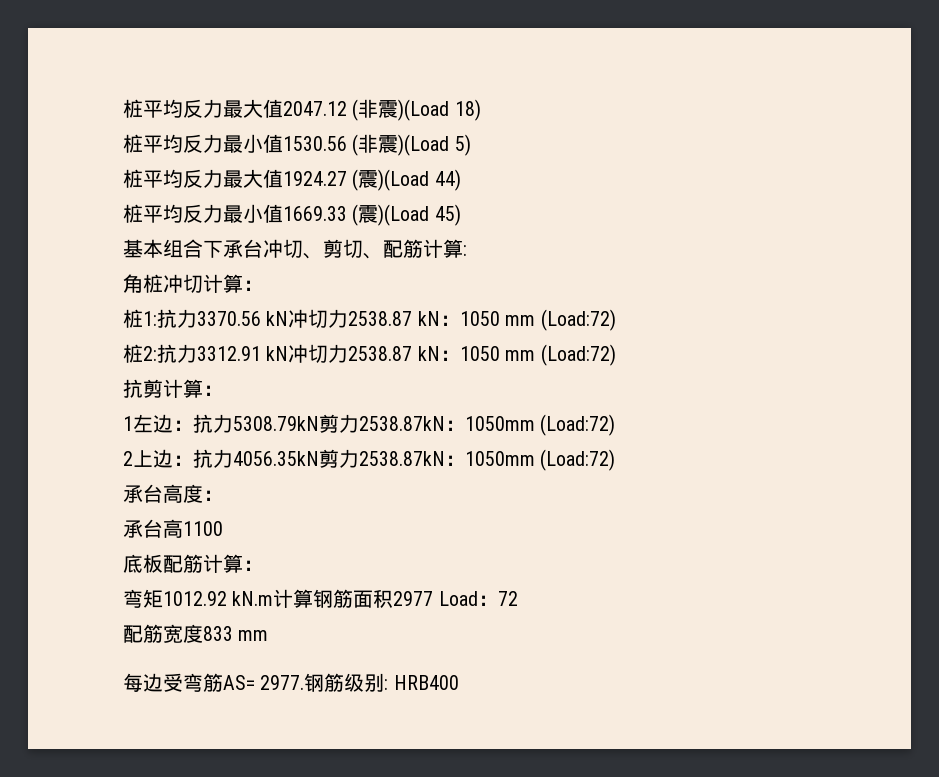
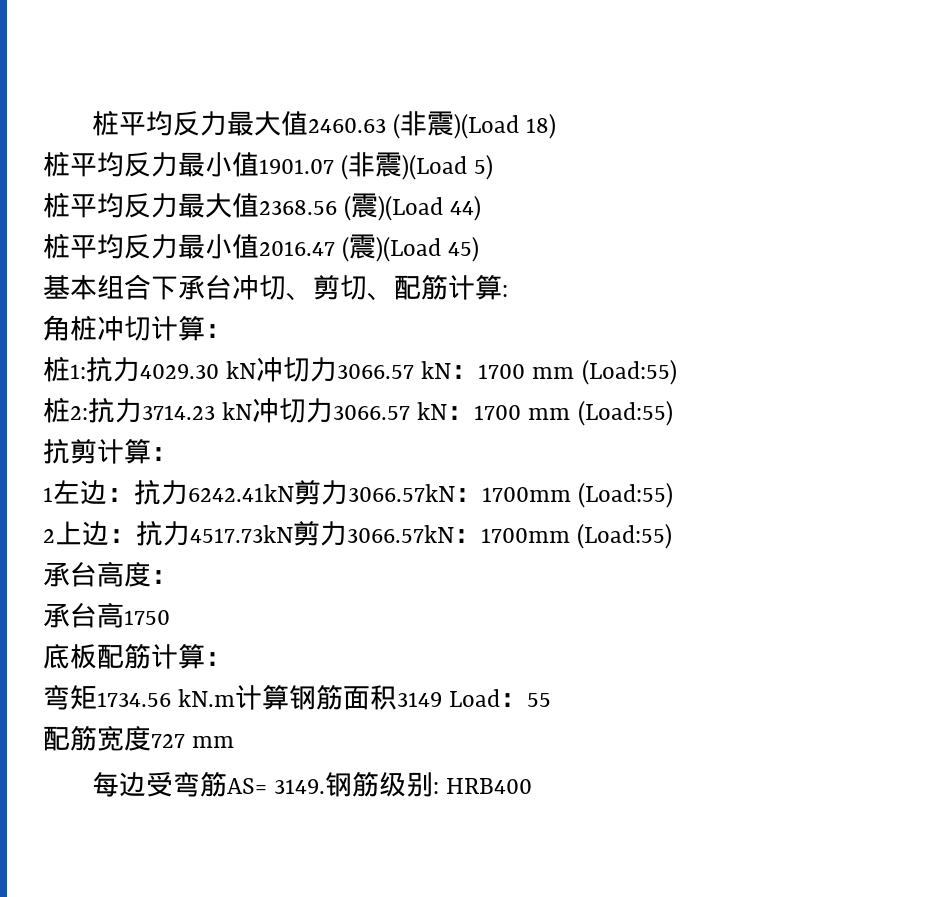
- 桩平均反力最大值2047.12 (非震)(Load 18)
+ 桩平均反力最大值2460.63 (非震)(Load 18)
- 桩平均反力最小值1530.56 (非震)(Load 5)
+ 桩平均反力最小值1901.07 (非震)(Load 5)
- 桩平均反力最大值1924.27 (震)(Load 44)
+ 桩平均反力最大值2368.56 (震)(Load 44)
- 桩平均反力最小值1669.33 (震)(Load 45)
+ 桩平均反力最小值2016.47 (震)(Load 45)
- 桩1:抗力3370.56 kN冲切力2538.87 kN：1050 mm (Load:72)
+ 桩1:抗力4029.30 kN冲切力3066.57 kN：1700 mm (Load:55)
- 桩2:抗力3312.91 kN冲切力2538.87 kN：1050 mm (Load:72)
+ 桩2:抗力3714.23 kN冲切力3066.57 kN：1700 mm (Load:55)
- 1左边：抗力5308.79kN剪力2538.87kN：1050mm (Load:72)
- 2上边：抗力4056.35kN剪力2538.87kN：1050mm (Load:72)
+ 1左边：抗力6242.41kN剪力3066.57kN：1700mm (Load:55)
+ 2上边：抗力4517.73kN剪力3066.57kN：1700mm (Load:55)
- 承台高1100
+ 承台高1750
- 弯矩1012.92 kN.m计算钢筋面积2977 Load：72
+ 弯矩1734.56 kN.m计算钢筋面积3149 Load：55
- 配筋宽度833 mm
+ 配筋宽度727 mm
- 每边受弯筋AS= 2977.
+ 每边受弯筋AS= 3149.

